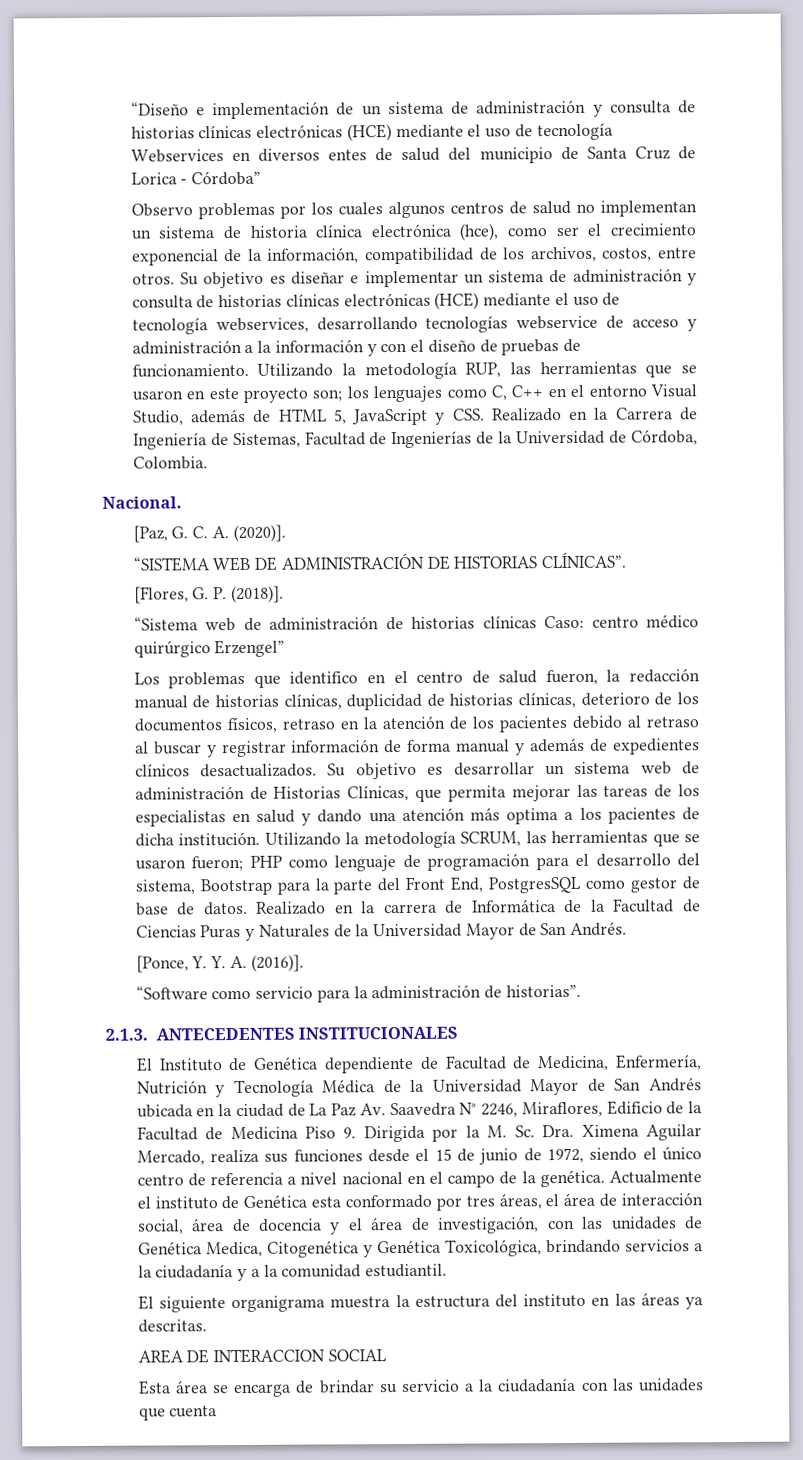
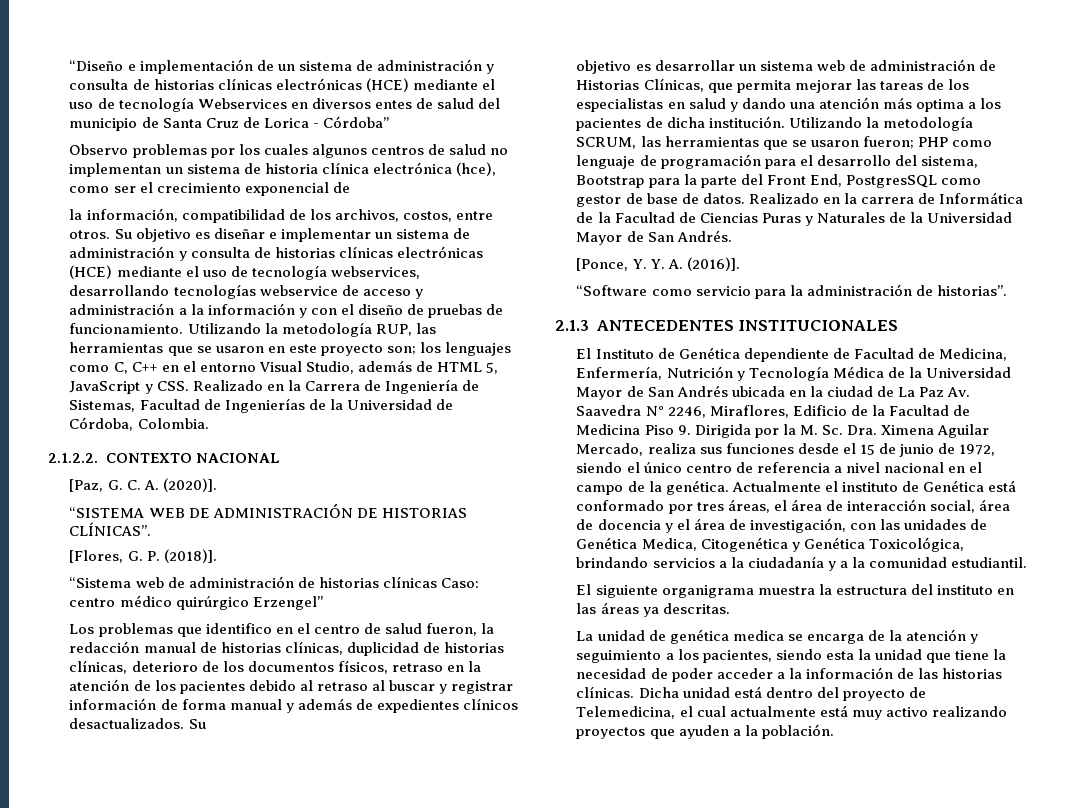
- Observo problemas por los cuales algunos centros de salud no implementan un sistema de historia clínica electrónica (hce), como ser el crecimiento exponencial de la información, compatibilidad de los archivos, costos, entre otros.
+ Observo problemas por los cuales algunos centros de salud no implementan un sistema de historia clínica electrónica (hce), como ser el crecimiento exponencial de
+ la información, compatibilidad de los archivos, costos, entre otros.
- Nacional.
+ 2.1.2.2. CONTEXTO NACIONAL
- Los problemas que identifico en el centro de salud fueron, la redacción manual de historias clínicas, duplicidad de historias clínicas, deterioro de los documentos físicos, retraso en la atención de los pacientes debido al retraso al buscar y registrar información de forma manual y además de expedientes clínicos desactualizados. Su objetivo es desarrollar un sistema web de administración de Historias Clínicas, que permita mejorar las tareas de los especialistas en salud y dando una atención más optima a los pacientes de dicha institución.
+ Los problemas que identifico en el centro de salud fueron, la redacción manual de historias clínicas, duplicidad de historias clínicas, deterioro de los documentos físicos, retraso en la atención de los pacientes debido al retraso al buscar y registrar información de forma manual y además de expedientes clínicos desactualizados. Su
+ objetivo es desarrollar un sistema web de administración de Historias Clínicas, que permita mejorar las tareas de los especialistas en salud y dando una atención más optima a los pacientes de dicha institución.
- 2.1.3. ANTECEDENTES INSTITUCIONALES
+ 2.1.3 ANTECEDENTES INSTITUCIONALES
- Actualmente el instituto de Genética esta conformado por tres áreas, el área de interacción social, área de docencia y el área de investigación, con las unidades de Genética Medica, Citogenética y Genética Toxicológica, brindando servicios a la ciudadanía y a la comunidad estudiantil.
+ Actualmente el instituto de Genética está conformado por tres áreas, el área de interacción social, área de docencia y el área de investigación, con las unidades de Genética Medica, Citogenética y Genética Toxicológica, brindando servicios a la ciudadanía y a la comunidad estudiantil.
- AREA DE INTERACCION SOCIAL
- Esta área se encarga de brindar su servicio a la ciudadanía con las unidades que cuenta
+ La unidad de genética medica se encarga de la atención y seguimiento a los pacientes, siendo esta la unidad que tiene la necesidad de poder acceder a la información de las historias clínicas. Dicha unidad está dentro del proyecto de Telemedicina, el cual actualmente está muy activo realizando proyectos que ayuden a la población.

